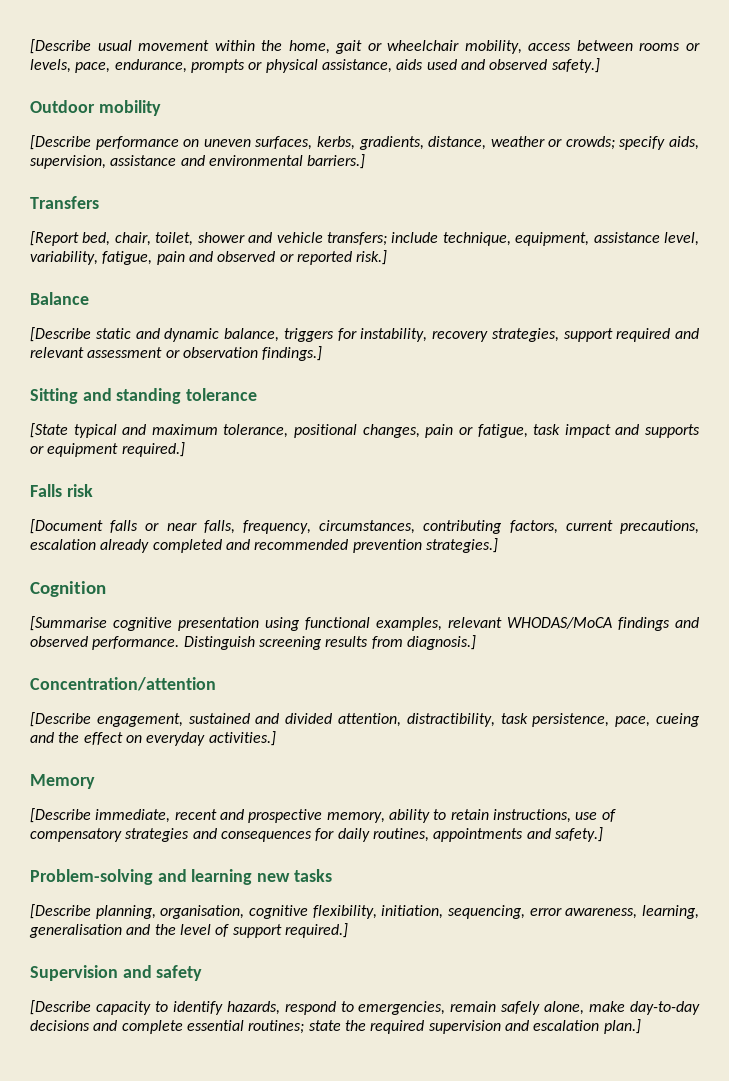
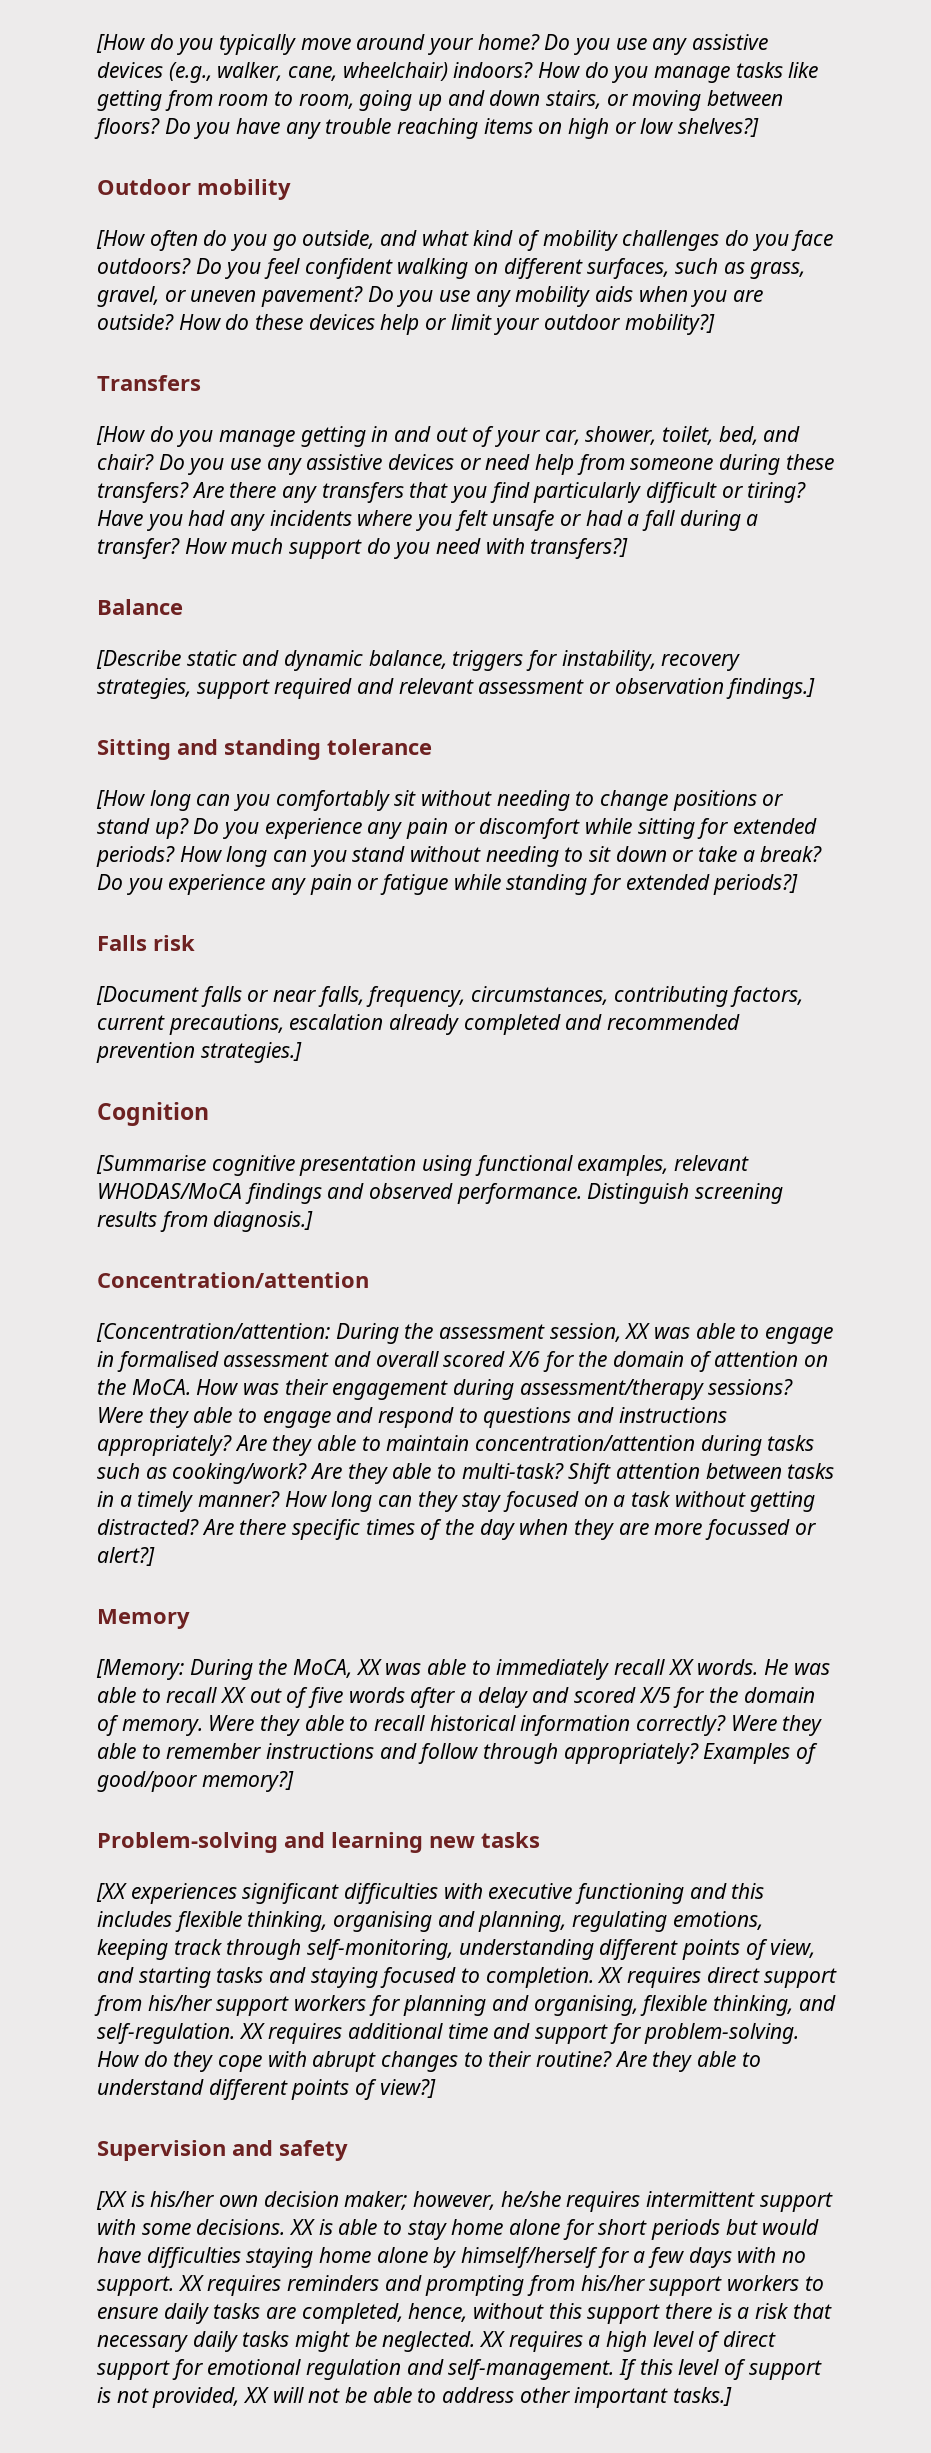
- [Describe usual movement within the home, gait or wheelchair mobility, access between rooms or levels, pace, endurance, prompts or physical assistance, aids used and observed safety.]
+ [How do you typically move around your home? Do you use any assistive devices (e.g., walker, cane, wheelchair) indoors? How do you manage tasks like getting from room to room, going up and down stairs, or moving between floors? Do you have any trouble reaching items on high or low shelves?]
  Outdoor mobility
- [Describe performance on uneven surfaces, kerbs, gradients, distance, weather or crowds; specify aids, supervision, assistance and environmental barriers.]
+ [How often do you go outside, and what kind of mobility challenges do you face outdoors? Do you feel confident walking on different surfaces, such as grass, gravel, or uneven pavement? Do you use any mobility aids when you are outside? How do these devices help or limit your outdoor mobility?]
  Transfers
- [Report bed, chair, toilet, shower and vehicle transfers; include technique, equipment, assistance level, variability, fatigue, pain and observed or reported risk.]
+ [How do you manage getting in and out of your car, shower, toilet, bed, and chair? Do you use any assistive devices or need help from someone during these transfers? Are there any transfers that you find particularly difficult or tiring? Have you had any incidents where you felt unsafe or had a fall during a transfer? How much support do you need with transfers?]
- [State typical and maximum tolerance, positional changes, pain or fatigue, task impact and supports or equipment required.]
+ [How long can you comfortably sit without needing to change positions or stand up? Do you experience any pain or discomfort while sitting for extended periods? How long can you stand without needing to sit down or take a break? Do you experience any pain or fatigue while standing for extended periods?]
- [Describe engagement, sustained and divided attention, distractibility, task persistence, pace, cueing and the effect on everyday activities.]
+ [Concentration/attention: During the assessment session, XX was able to engage in formalised assessment and overall scored X/6 for the domain of attention on the MoCA. How was their engagement during assessment/therapy sessions? Were they able to engage and respond to questions and instructions appropriately? Are they able to maintain concentration/attention during tasks such as cooking/work? Are they able to multi-task? Shift attention between tasks in a timely manner? How long can they stay focused on a task without getting distracted? Are there specific times of the day when they are more focussed or alert?]
  Memory
- [Describe immediate, recent and prospective memory, ability to retain instructions, use of compensatory strategies and consequences for daily routines, appointments and safety.]
+ [Memory: During the MoCA, XX was able to immediately recall XX words. He was able to recall XX out of five words after a delay and scored X/5 for the domain of memory. Were they able to recall historical information correctly? Were they able to remember instructions and follow through appropriately? Examples of good/poor memory?]
- [Describe planning, organisation, cognitive flexibility, initiation, sequencing, error awareness, learning, generalisation and the level of support required.]
+ [XX experiences significant difficulties with executive functioning and this includes flexible thinking, organising and planning, regulating emotions, keeping track through self-monitoring, understanding different points of view, and starting tasks and staying focused to completion. XX requires direct support from his/her support workers for planning and organising, flexible thinking, and self-regulation. XX requires additional time and support for problem-solving. How do they cope with abrupt changes to their routine? Are they able to understand different points of view?]
  Supervision and safety
- [Describe capacity to identify hazards, respond to emergencies, remain safely alone, make day-to-day decisions and complete essential routines; state the required supervision and escalation plan.]
+ [XX is his/her own decision maker; however, he/she requires intermittent support with some decisions. XX is able to stay home alone for short periods but would have difficulties staying home alone by himself/herself for a few days with no support. XX requires reminders and prompting from his/her support workers to ensure daily tasks are completed, hence, without this support there is a risk that necessary daily tasks might be neglected. XX requires a high level of direct support for emotional regulation and self-management. If this level of support is not provided, XX will not be able to address other important tasks.]

